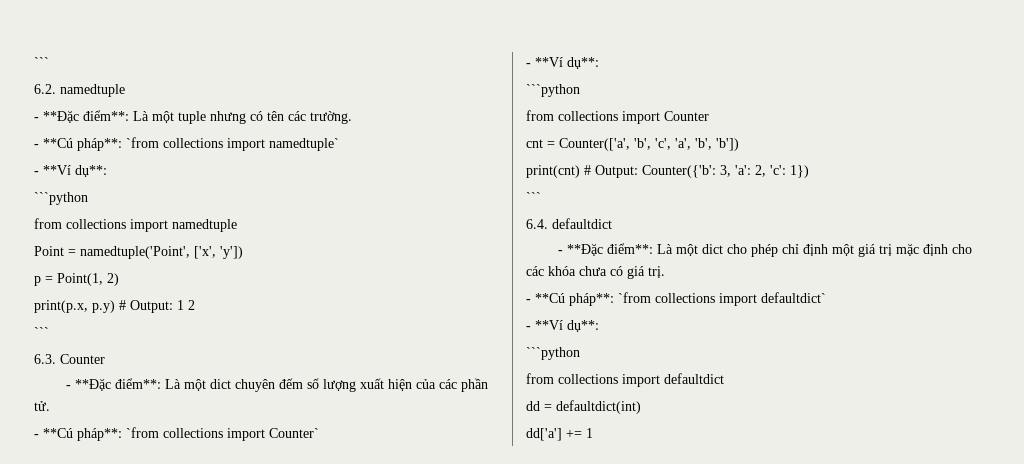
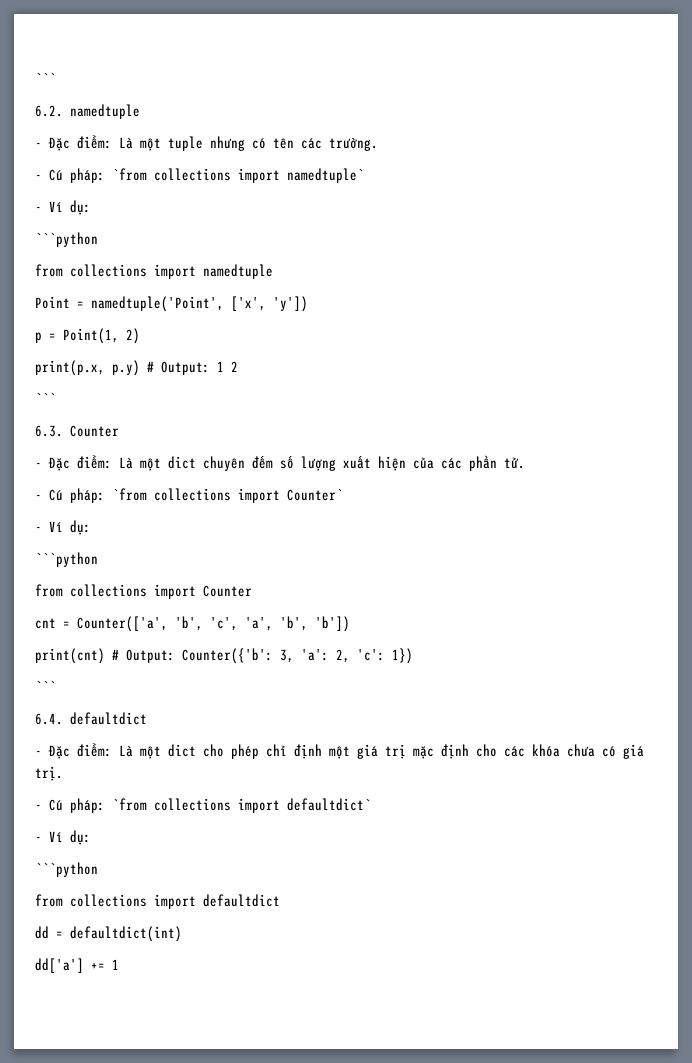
- - **Đặc điểm**: Là một tuple nhưng có tên các trường.
+ - Đặc điểm: Là một tuple nhưng có tên các trường.
- - **Cú pháp**: `from collections import namedtuple`
- - **Ví dụ**:
+ - Cú pháp: `from collections import namedtuple`
+ - Ví dụ:
- - **Đặc điểm**: Là một dict chuyên đếm số lượng xuất hiện của các phần tử.
+ - Đặc điểm: Là một dict chuyên đếm số lượng xuất hiện của các phần tử.
- - **Cú pháp**: `from collections import Counter`
- - **Ví dụ**:
+ - Cú pháp: `from collections import Counter`
+ - Ví dụ:
- - **Đặc điểm**: Là một dict cho phép chỉ định một giá trị mặc định cho các khóa chưa có giá trị.
+ - Đặc điểm: Là một dict cho phép chỉ định một giá trị mặc định cho các khóa chưa có giá trị.
- - **Cú pháp**: `from collections import defaultdict`
- - **Ví dụ**:
+ - Cú pháp: `from collections import defaultdict`
+ - Ví dụ:

